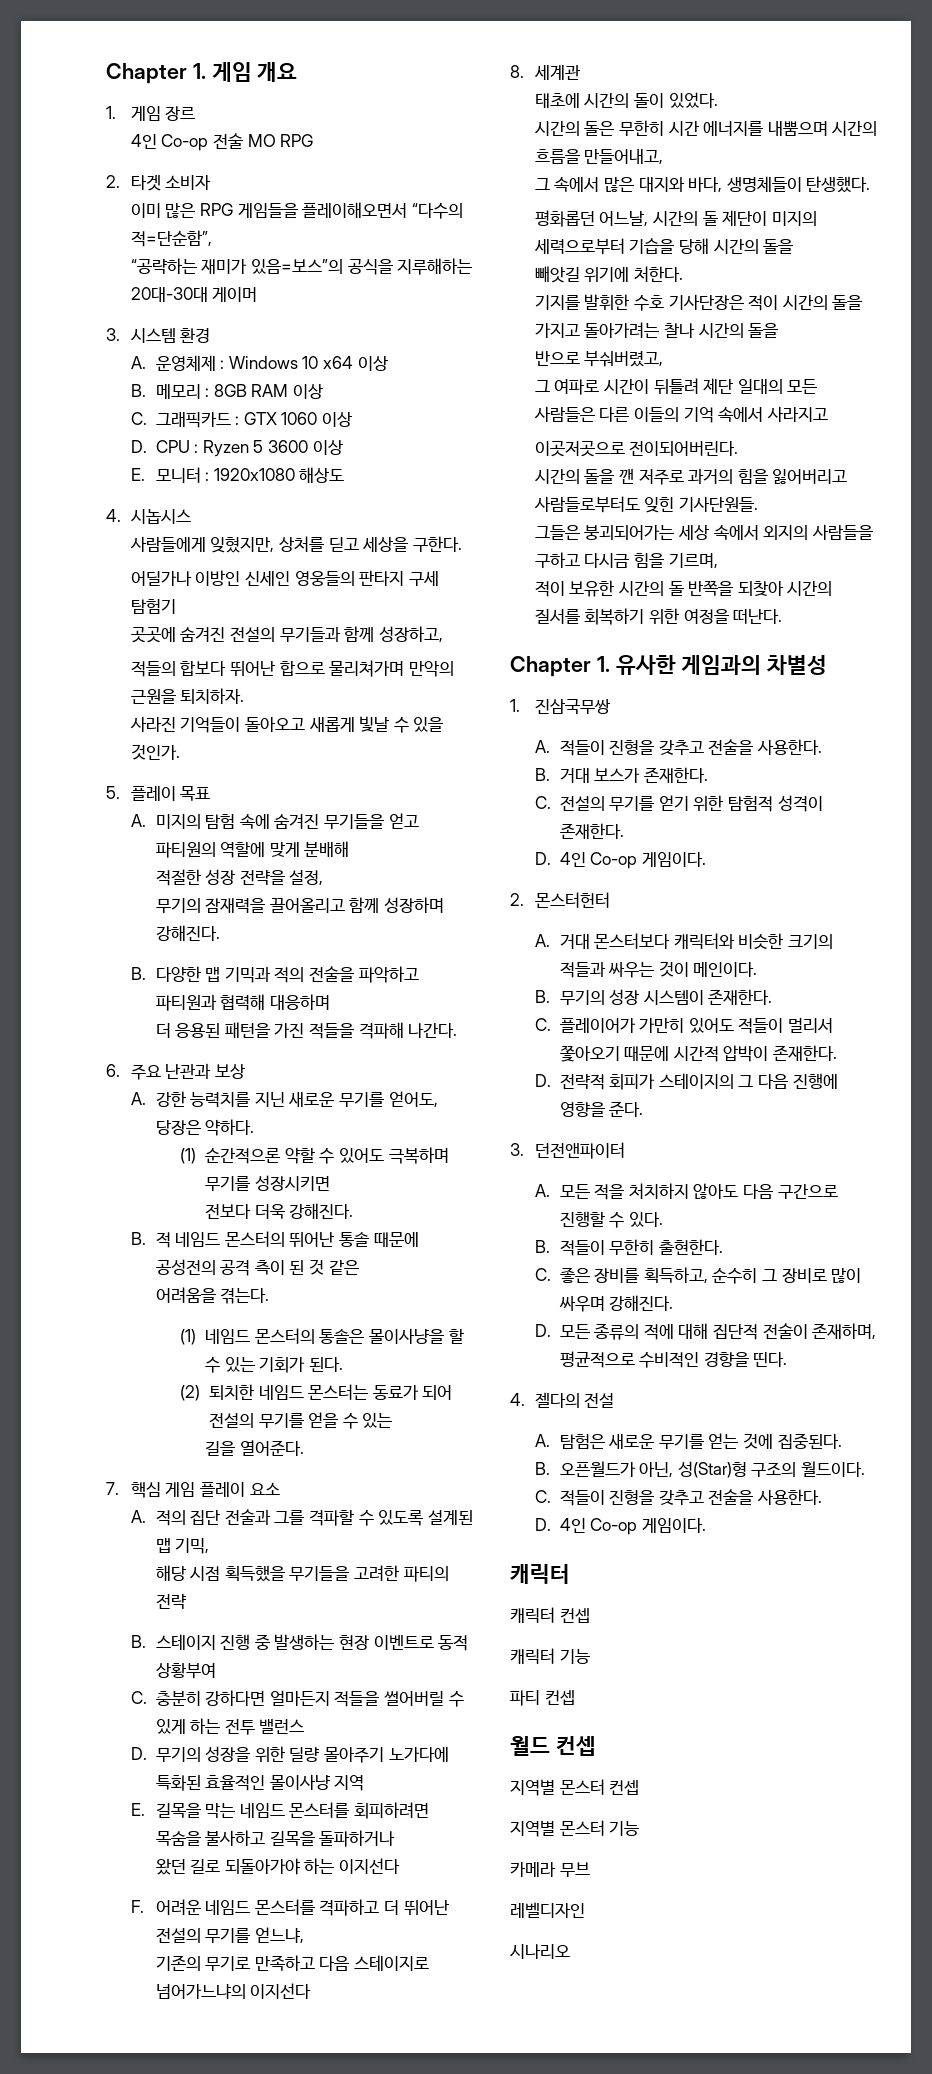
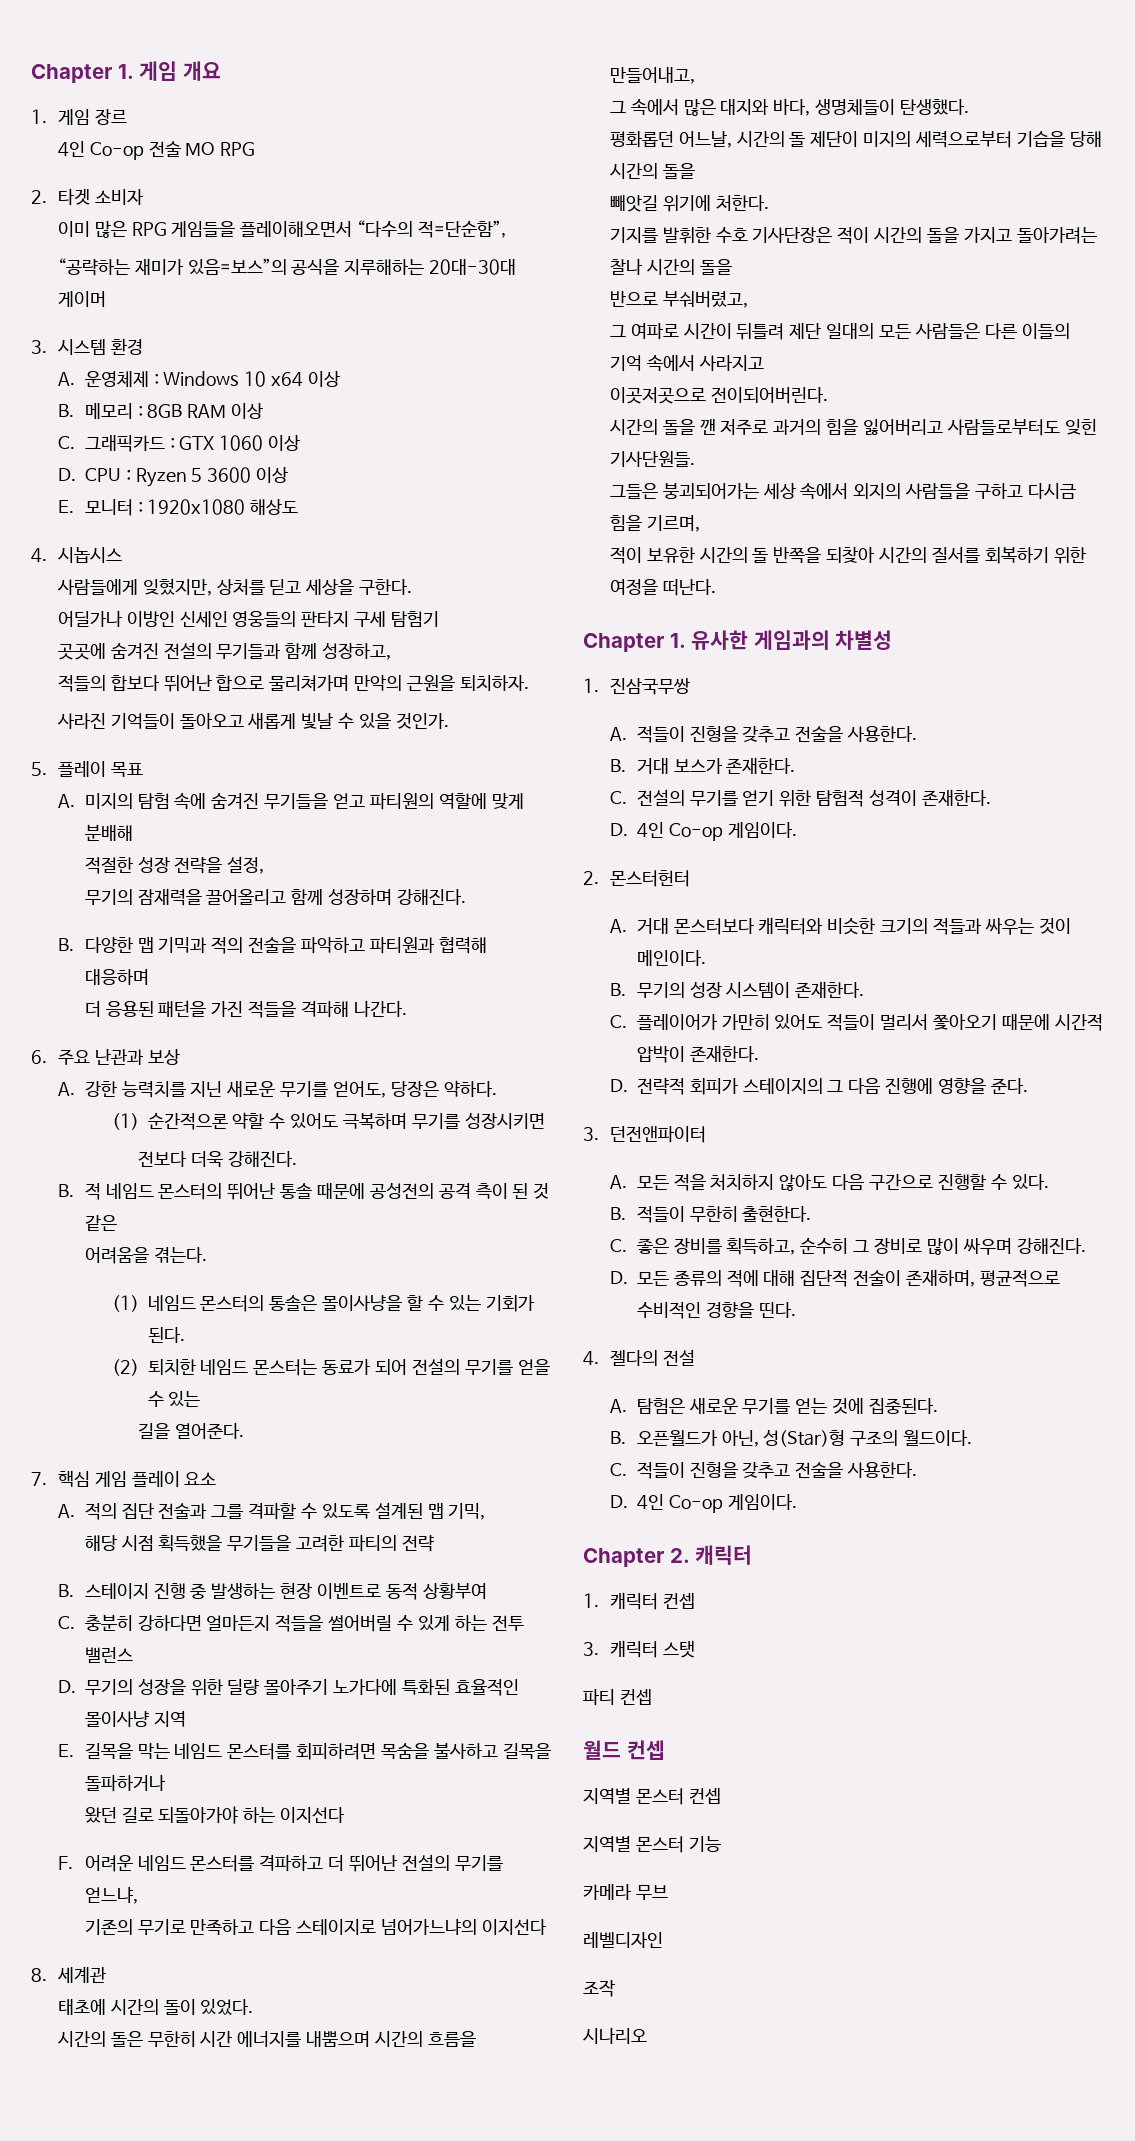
  C. 적들이 진형을 갖추고 전술을 사용한다.
  D. 4인 Co-op 게임이다.
- 캐릭터
+ Chapter 2. 캐릭터
- 캐릭터 컨셉
+ 1. 캐릭터 컨셉
- 캐릭터 기능
+ 3. 캐릭터 스탯
+ 조작

